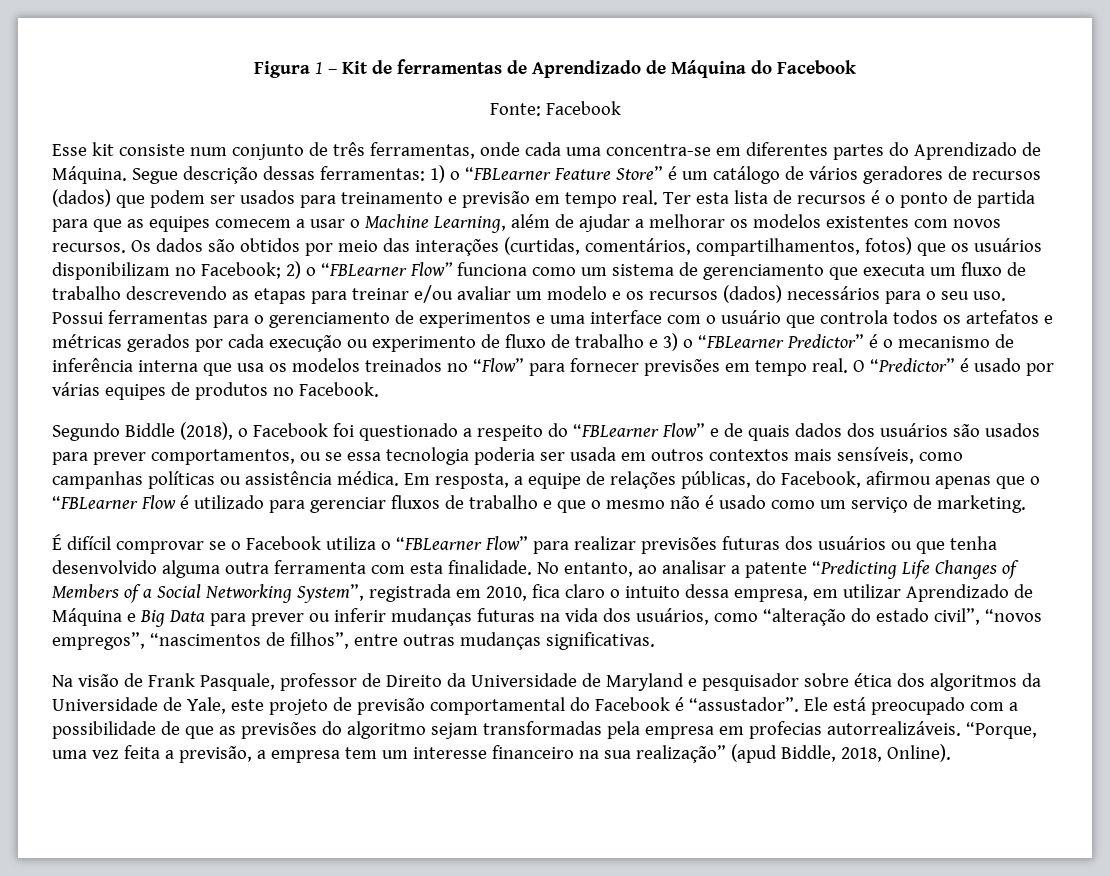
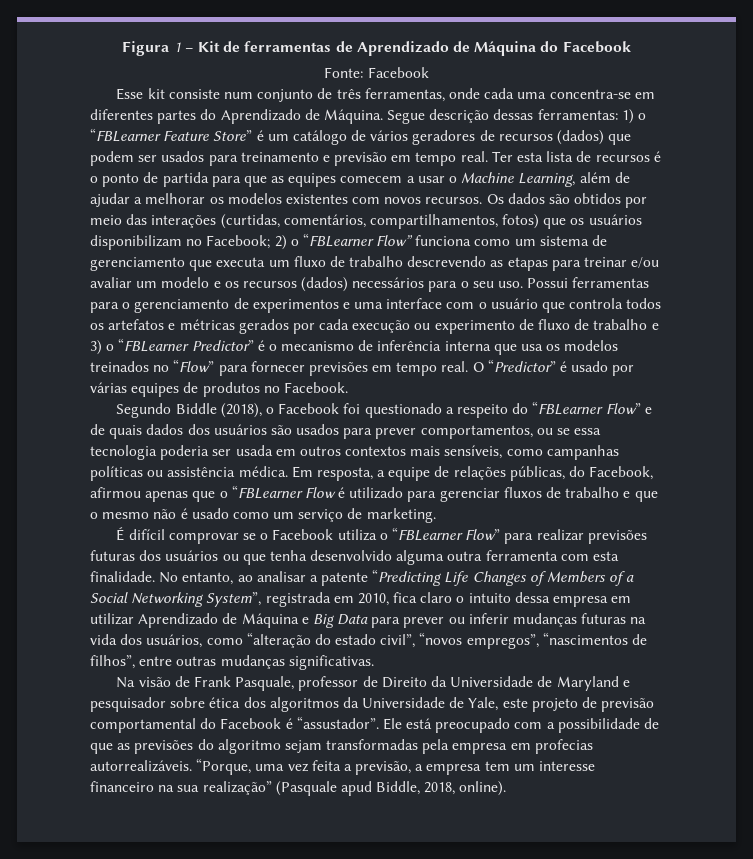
- No entanto, ao analisar a patente “Predicting Life Changes of Members of a Social Networking System”, registrada em 2010, fica claro o intuito dessa empresa, em utilizar Aprendizado de Máquina e Big Data para prever ou inferir mudanças futuras na vida dos usuários, como “alteração do estado civil”, “novos empregos”, “nascimentos de filhos”, entre outras mudanças significativas.
+ No entanto, ao analisar a patente “Predicting Life Changes of Members of a Social Networking System”, registrada em 2010, fica claro o intuito dessa empresa em utilizar Aprendizado de Máquina e Big Data para prever ou inferir mudanças futuras na vida dos usuários, como “alteração do estado civil”, “novos empregos”, “nascimentos de filhos”, entre outras mudanças significativas.
- “Porque, uma vez feita a previsão, a empresa tem um interesse financeiro na sua realização” (apud Biddle, 2018, Online).
+ “Porque, uma vez feita a previsão, a empresa tem um interesse financeiro na sua realização” (Pasquale apud Biddle, 2018, online).

